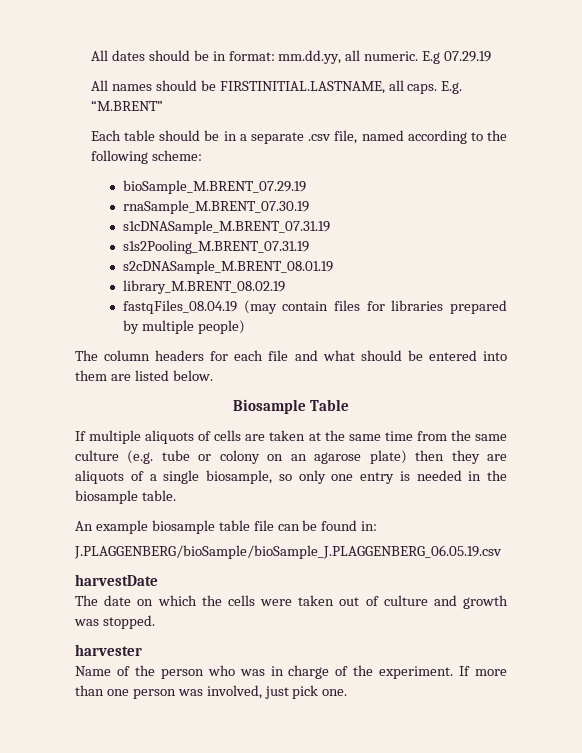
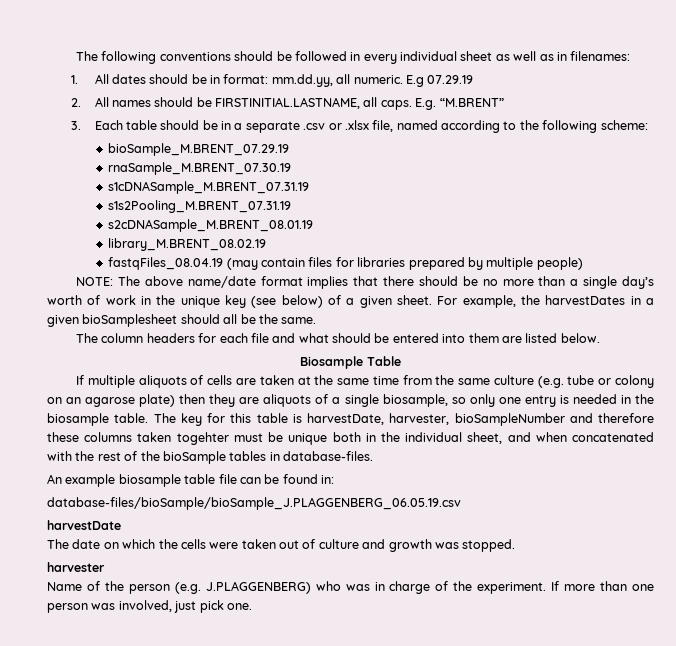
- All dates should be in format: mm.dd.yy, all numeric.
+ The following conventions should be followed in every individual sheet as well as in filenames:
+ 1. All dates should be in format: mm.dd.yy, all numeric.
- All names should be FIRSTINITIAL.LASTNAME, all caps.
+ 2. All names should be FIRSTINITIAL.LASTNAME, all caps.
- Each table should be in a separate .csv file, named according to the following scheme:
+ 3. Each table should be in a separate .csv or .xlsx file, named according to the following scheme:
+ NOTE: The above name/date format implies that there should be no more than a single day’s worth of work in the unique key (see below) of a given sheet. For example, the harvestDates in a given bioSamplesheet should all be the same.
+ The key for this table is harvestDate, harvester, bioSampleNumber and therefore these columns taken togehter must be unique both in the individual sheet, and when concatenated with the rest of the bioSample tables in database-files.
- J.PLAGGENBERG/bioSample/bioSample_J.PLAGGENBERG_06.05.19.csv
+ database-files/bioSample/bioSample_J.PLAGGENBERG_06.05.19.csv
- Name of the person who was in charge of the experiment.
+ Name of the person (e.g. J.PLAGGENBERG) who was in charge of the experiment.

